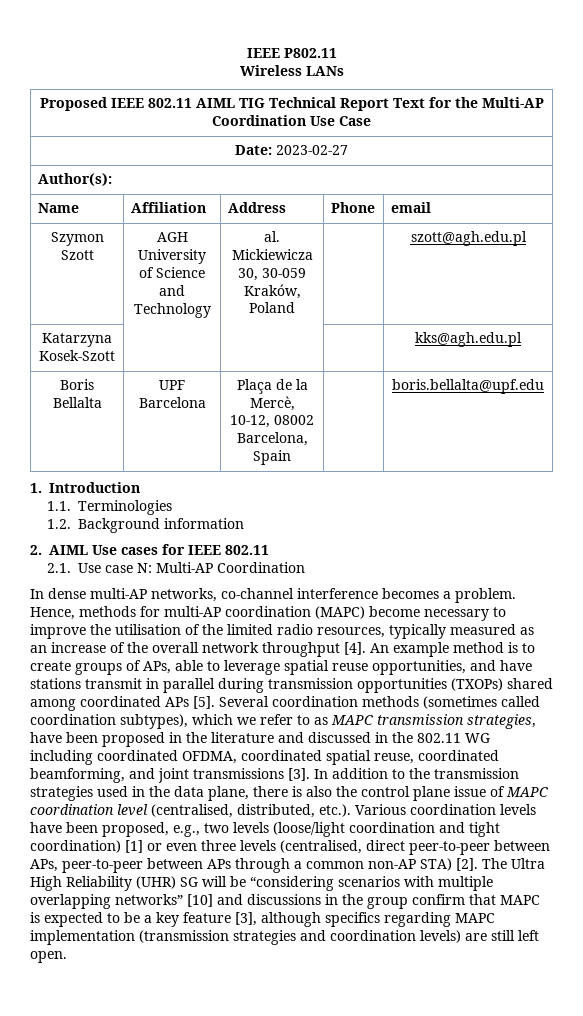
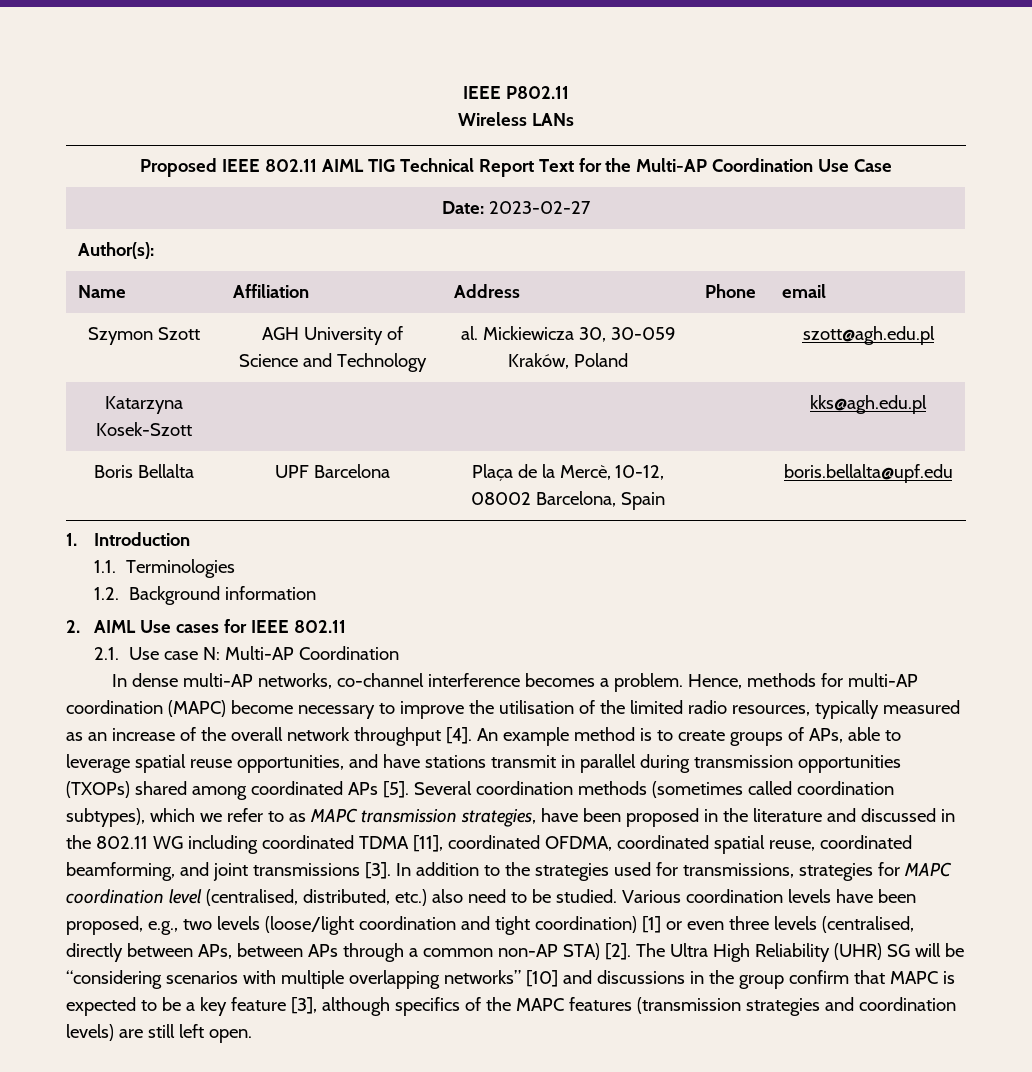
- Several coordination methods (sometimes called coordination subtypes), which we refer to as MAPC transmission strategies, have been proposed in the literature and discussed in the 802.11 WG including coordinated OFDMA, coordinated spatial reuse, coordinated beamforming, and joint transmissions [3].
+ Several coordination methods (sometimes called coordination subtypes), which we refer to as MAPC transmission strategies, have been proposed in the literature and discussed in the 802.11 WG including coordinated TDMA [11], coordinated OFDMA, coordinated spatial reuse, coordinated beamforming, and joint transmissions [3].
- In addition to the transmission strategies used in the data plane, there is also the control plane issue of MAPC coordination level (centralised, distributed, etc.). Various coordination levels have been proposed, e.g., two levels (loose/light coordination and tight coordination) [1] or even three levels (centralised, direct peer-to-peer between APs, peer-to-peer between APs through a common non-AP STA) [2].
+ In addition to the strategies used for transmissions, strategies for MAPC coordination level (centralised, distributed, etc.) also need to be studied. Various coordination levels have been proposed, e.g., two levels (loose/light coordination and tight coordination) [1] or even three levels (centralised, directly between APs, between APs through a common non-AP STA) [2].
- The Ultra High Reliability (UHR) SG will be “considering scenarios with multiple overlapping networks” [10] and discussions in the group confirm that MAPC is expected to be a key feature [3], although specifics regarding MAPC implementation (transmission strategies and coordination levels) are still left open.
+ The Ultra High Reliability (UHR) SG will be “considering scenarios with multiple overlapping networks” [10] and discussions in the group confirm that MAPC is expected to be a key feature [3], although specifics of the MAPC features (transmission strategies and coordination levels) are still left open.

